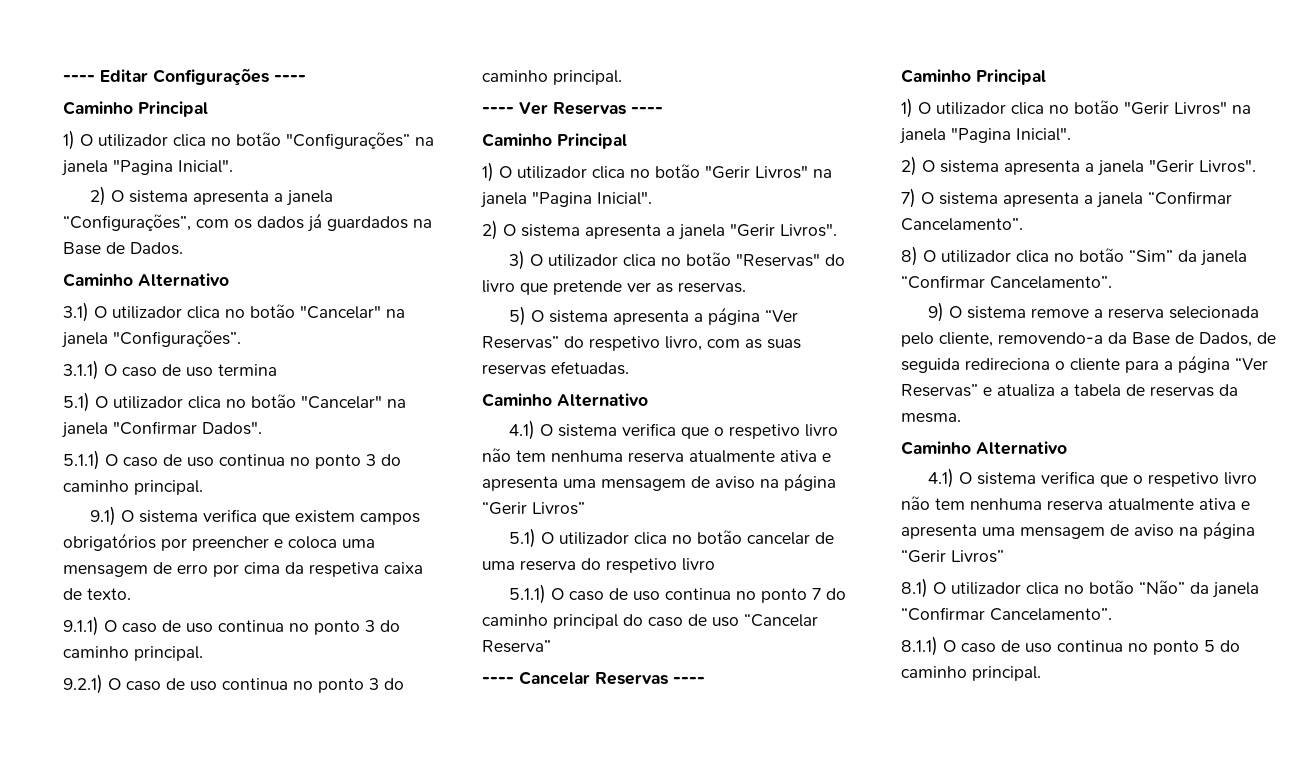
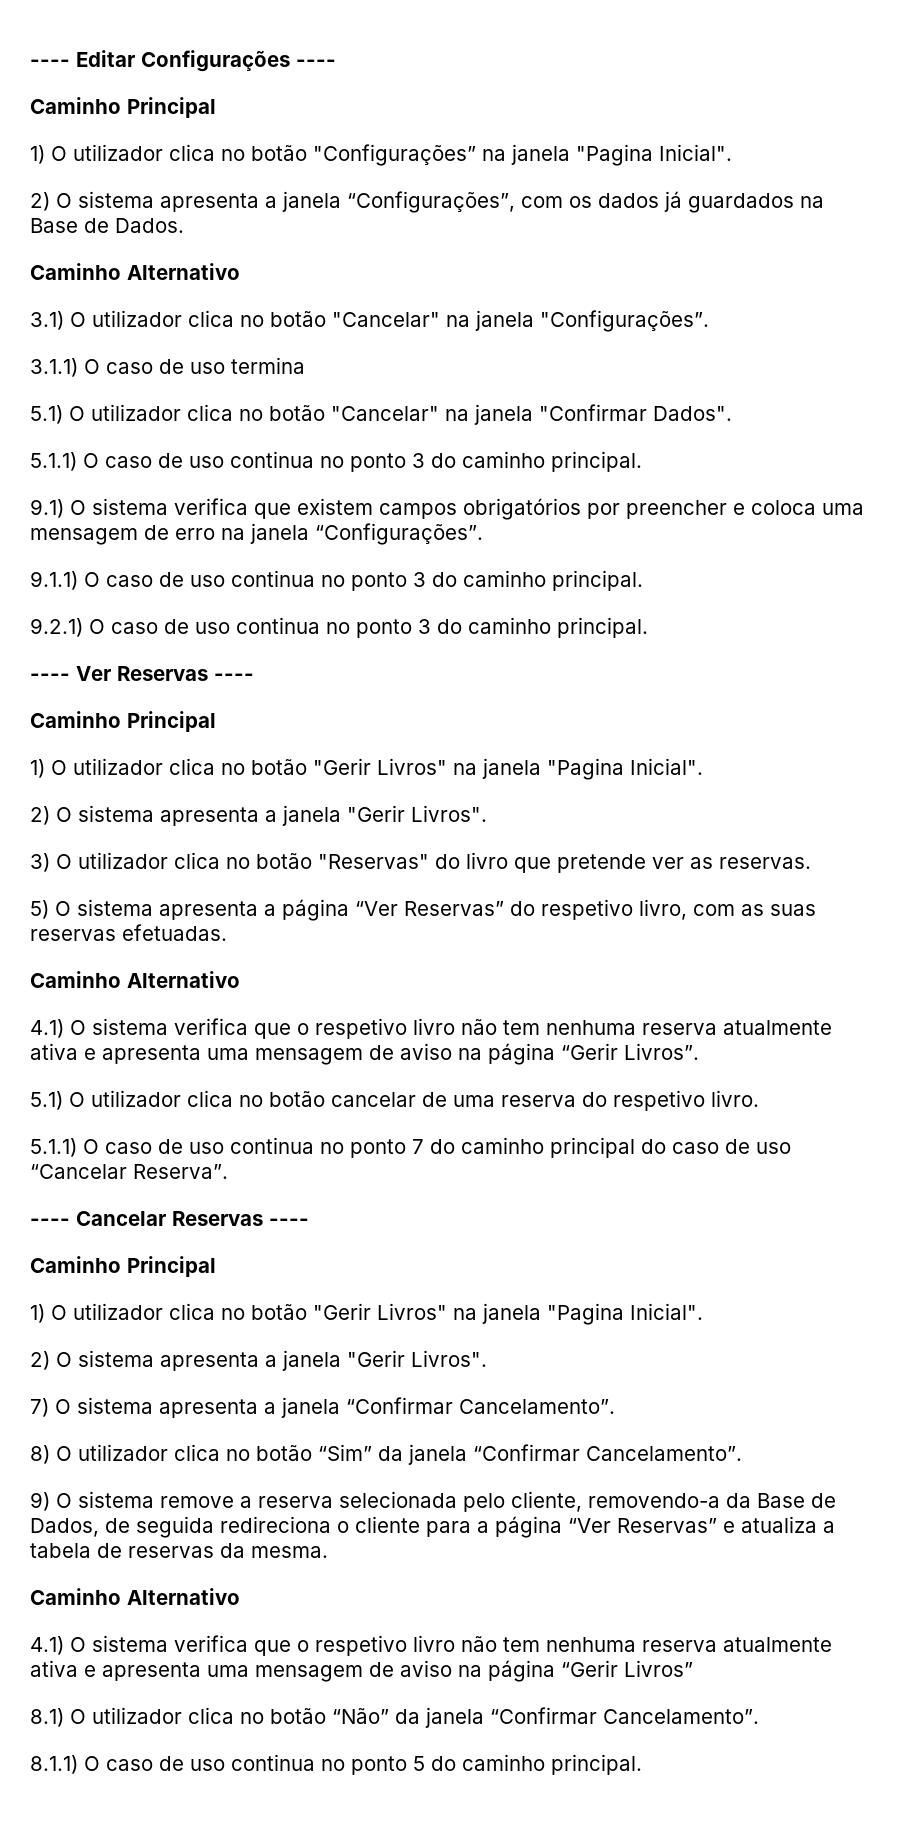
- 9.1) O sistema verifica que existem campos obrigatórios por preencher e coloca uma mensagem de erro por cima da respetiva caixa de texto.
+ 9.1) O sistema verifica que existem campos obrigatórios por preencher e coloca uma mensagem de erro na janela “Configurações”.
  5) O sistema apresenta a página “Ver Reservas” do respetivo livro, com as suas reservas efetuadas.
  Caminho Alternativo
- 4.1) O sistema verifica que o respetivo livro não tem nenhuma reserva atualmente ativa e apresenta uma mensagem de aviso na página “Gerir Livros”
+ 4.1) O sistema verifica que o respetivo livro não tem nenhuma reserva atualmente ativa e apresenta uma mensagem de aviso na página “Gerir Livros”.
- 5.1) O utilizador clica no botão cancelar de uma reserva do respetivo livro
+ 5.1) O utilizador clica no botão cancelar de uma reserva do respetivo livro.
- 5.1.1) O caso de uso continua no ponto 7 do caminho principal do caso de uso “Cancelar Reserva”
+ 5.1.1) O caso de uso continua no ponto 7 do caminho principal do caso de uso “Cancelar Reserva”.

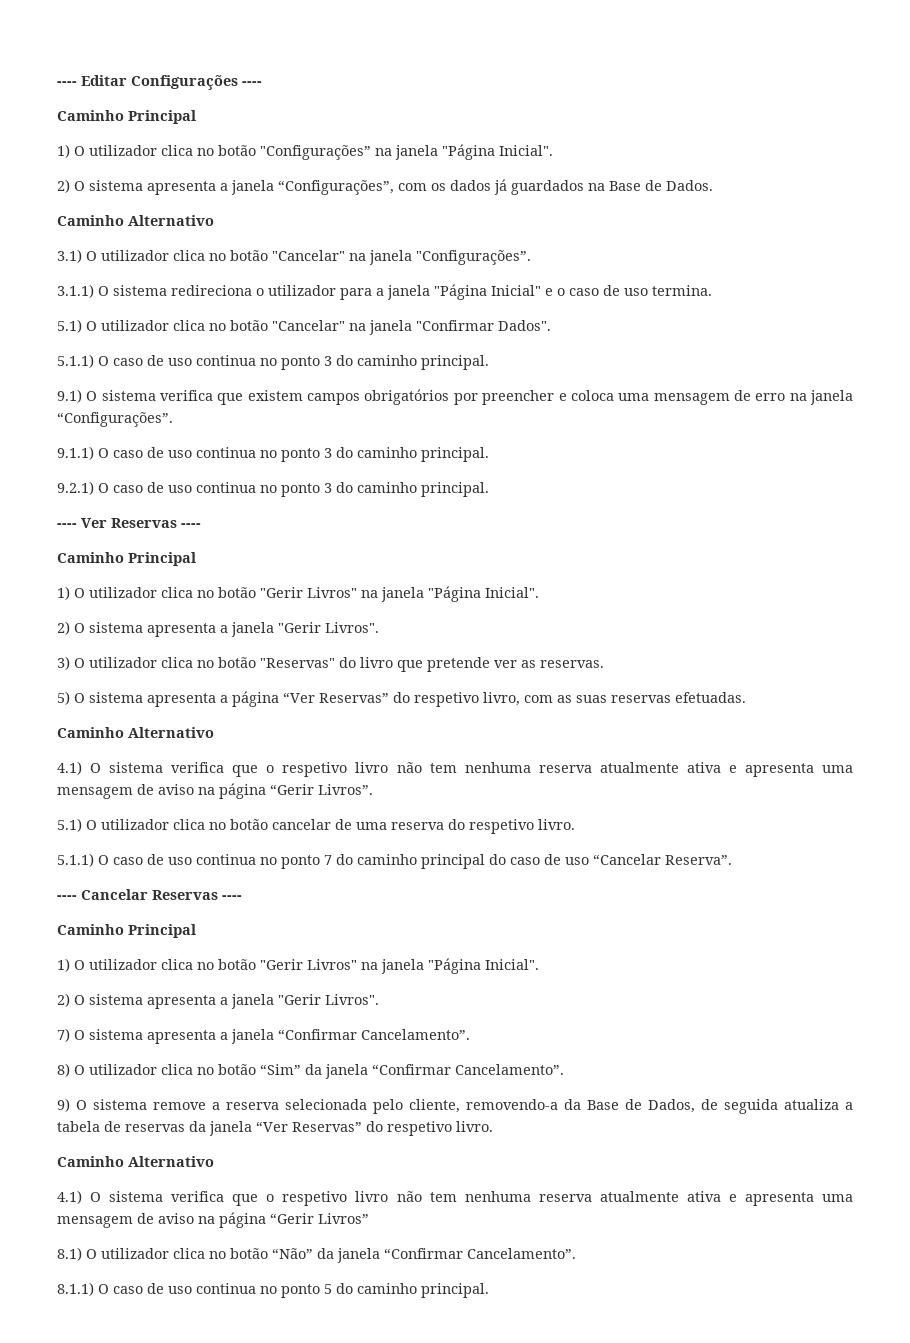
- 1) O utilizador clica no botão "Configurações” na janela "Pagina Inicial".
+ 1) O utilizador clica no botão "Configurações” na janela "Página Inicial".
- 3.1.1) O caso de uso termina
+ 3.1.1) O sistema redireciona o utilizador para a janela "Página Inicial" e o caso de uso termina.
  ---- Ver Reservas ----
  Caminho Principal
- 1) O utilizador clica no botão "Gerir Livros" na janela "Pagina Inicial".
+ 1) O utilizador clica no botão "Gerir Livros" na janela "Página Inicial".
  ---- Cancelar Reservas ----
  Caminho Principal
- 1) O utilizador clica no botão "Gerir Livros" na janela "Pagina Inicial".
+ 1) O utilizador clica no botão "Gerir Livros" na janela "Página Inicial".
- 9) O sistema remove a reserva selecionada pelo cliente, removendo-a da Base de Dados, de seguida redireciona o cliente para a página “Ver Reservas” e atualiza a tabela de reservas da mesma.
+ 9) O sistema remove a reserva selecionada pelo cliente, removendo-a da Base de Dados, de seguida atualiza a tabela de reservas da janela “Ver Reservas” do respetivo livro.

